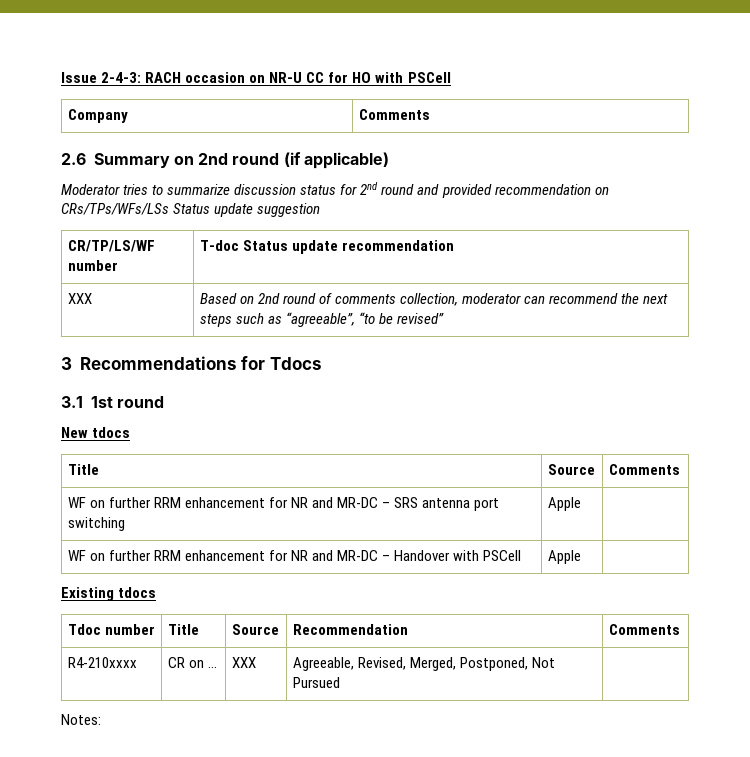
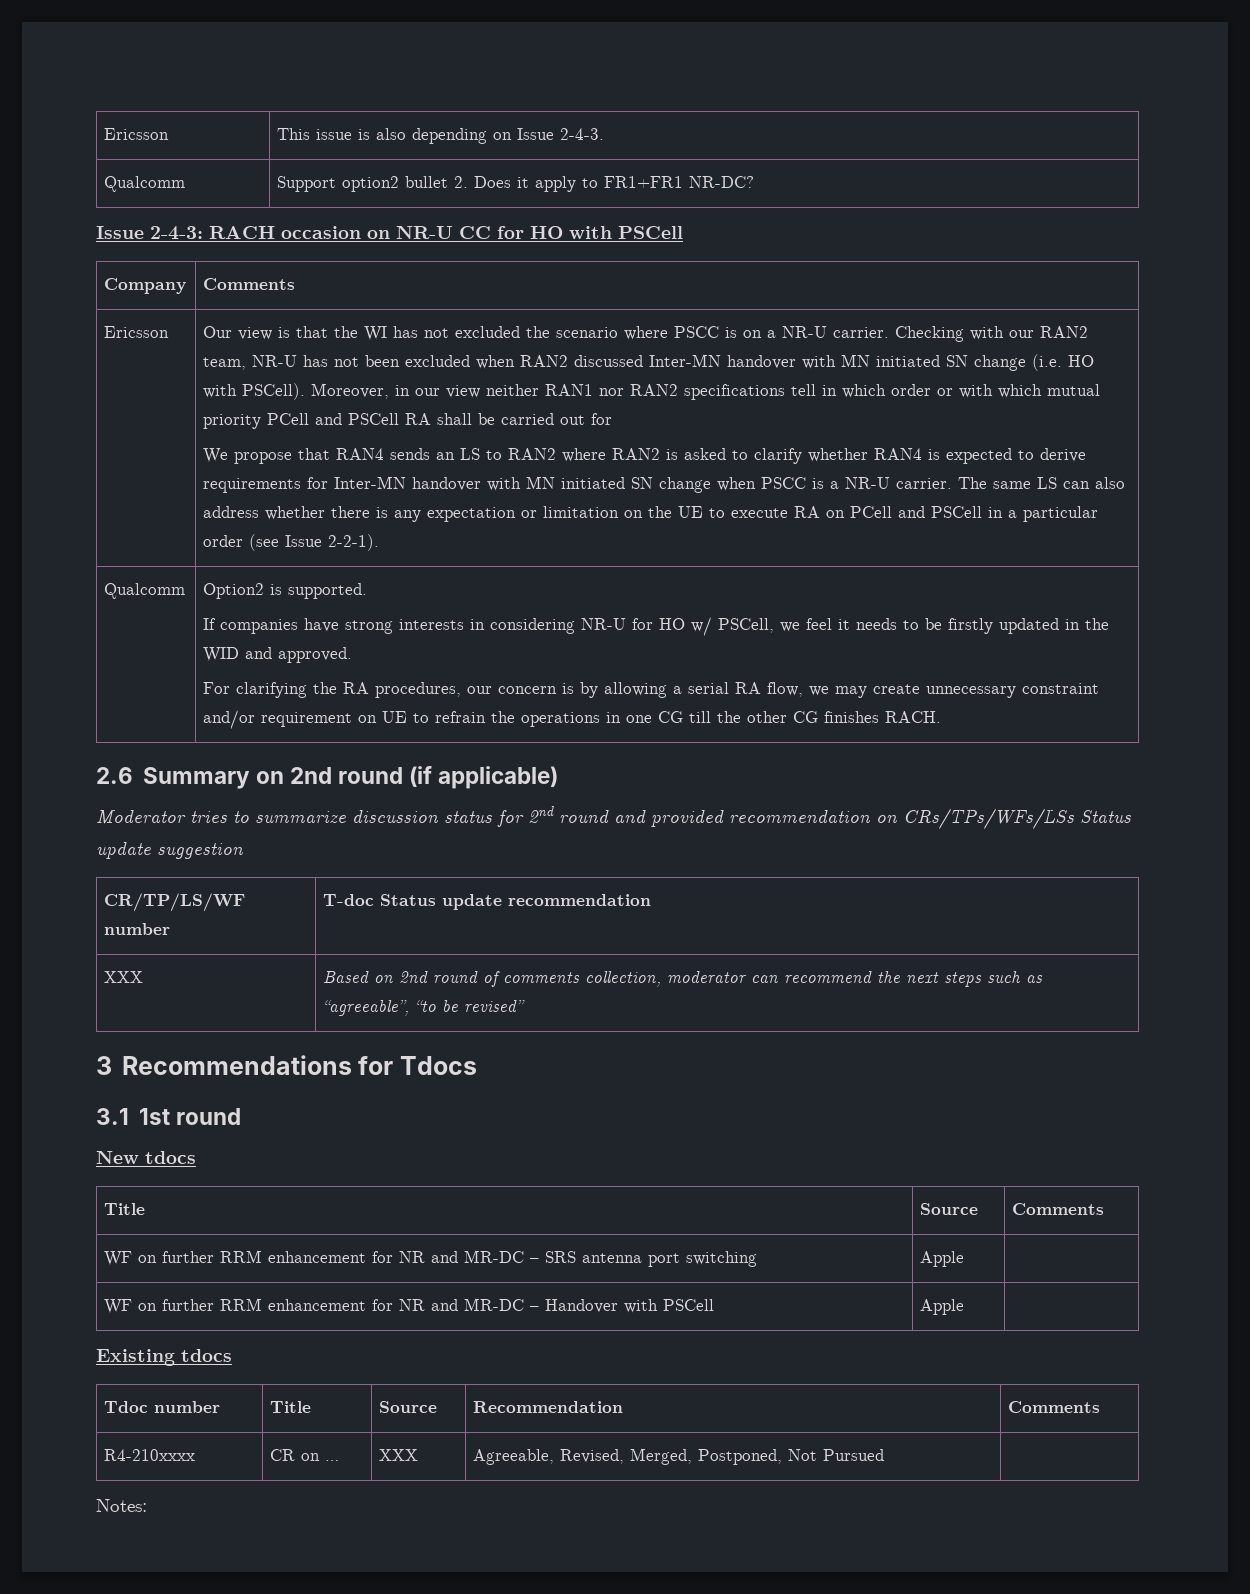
+ Ericsson | This issue is also depending on Issue 2-4-3.
+ Qualcomm | Support option2 bullet 2. Does it apply to FR1+FR1 NR-DC?
+ Ericsson | Our view is that the WI has not excluded the scenario where PSCC is on a NR-U carrier. Checking with our RAN2 team, NR-U has not been excluded when RAN2 discussed Inter-MN handover with MN initiated SN change (i.e. HO with PSCell). Moreover, in our view neither RAN1 nor RAN2 specifications tell in which order or with which mutual priority PCell and PSCell RA shall be carried out for
+ We propose that RAN4 sends an LS to RAN2 where RAN2 is asked to clarify whether RAN4 is expected to derive requirements for Inter-MN handover with MN initiated SN change when PSCC is a NR-U carrier. The same LS can also address whether there is any expectation or limitation on the UE to execute RA on PCell and PSCell in a particular order (see Issue 2-2-1).
+ Qualcomm | Option2 is supported.
+ If companies have strong interests in considering NR-U for HO w/ PSCell, we feel it needs to be firstly updated in the WID and approved.
+ For clarifying the RA procedures, our concern is by allowing a serial RA flow, we may create unnecessary constraint and/or requirement on UE to refrain the operations in one CG till the other CG finishes RACH.

